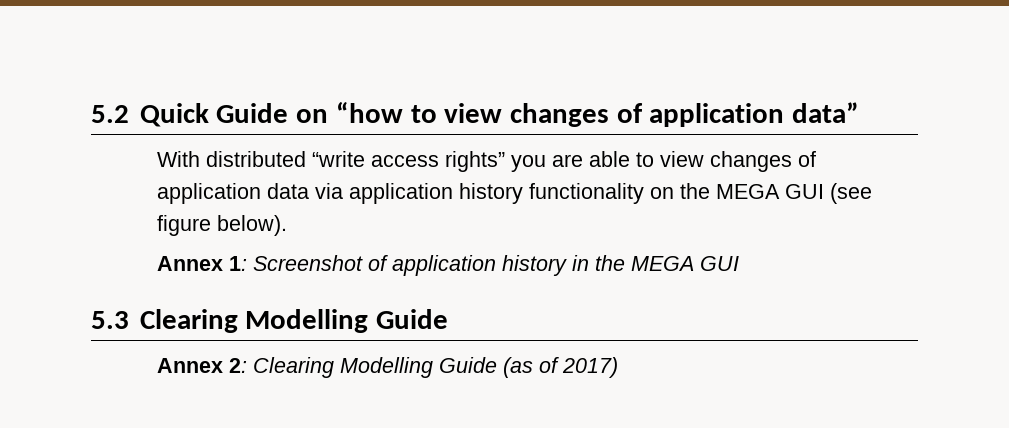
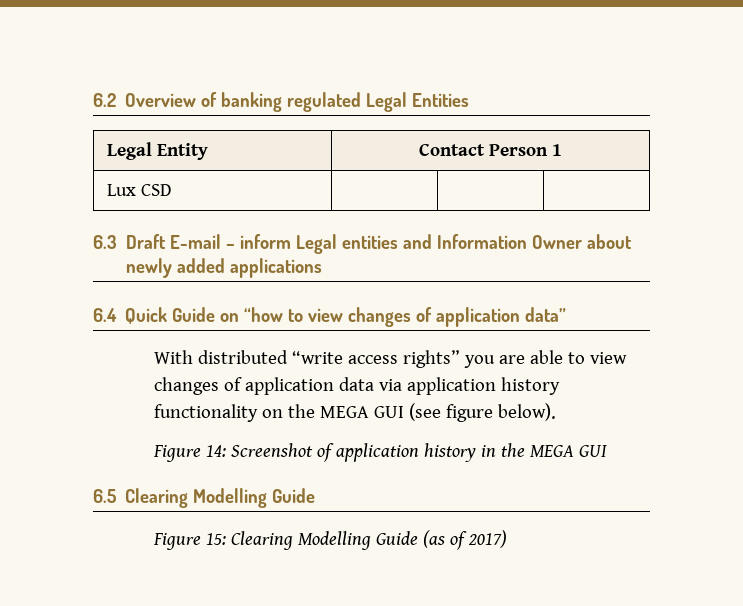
- 5.2 Quick Guide on “how to view changes of application data”
+ 6.2 Overview of banking regulated Legal Entities
+ Legal Entity | Contact Person 1
+ Lux CSD | | |
+ 6.3 Draft E-mail – inform Legal entities and Information Owner about newly added applications
+ 6.4 Quick Guide on “how to view changes of application data”
- Annex 1: Screenshot of application history in the MEGA GUI
+ Figure 14: Screenshot of application history in the MEGA GUI
- 5.3 Clearing Modelling Guide
+ 6.5 Clearing Modelling Guide
- Annex 2: Clearing Modelling Guide (as of 2017)
+ Figure 15: Clearing Modelling Guide (as of 2017)

